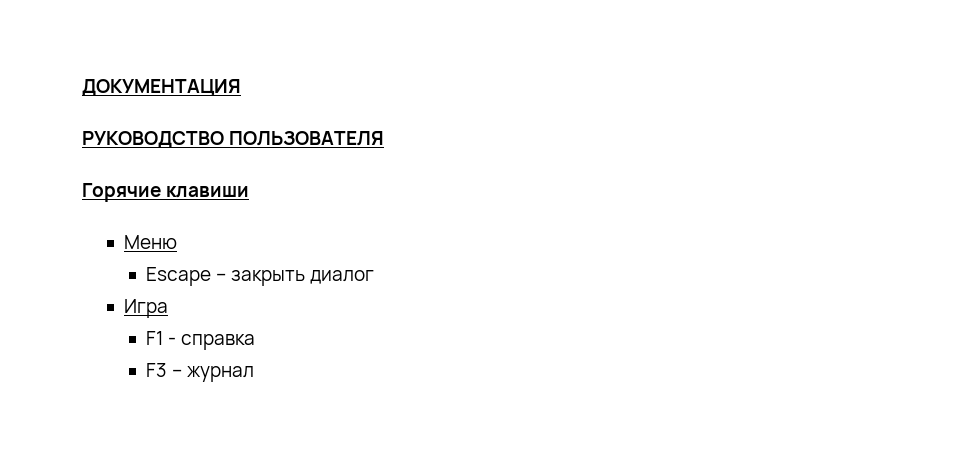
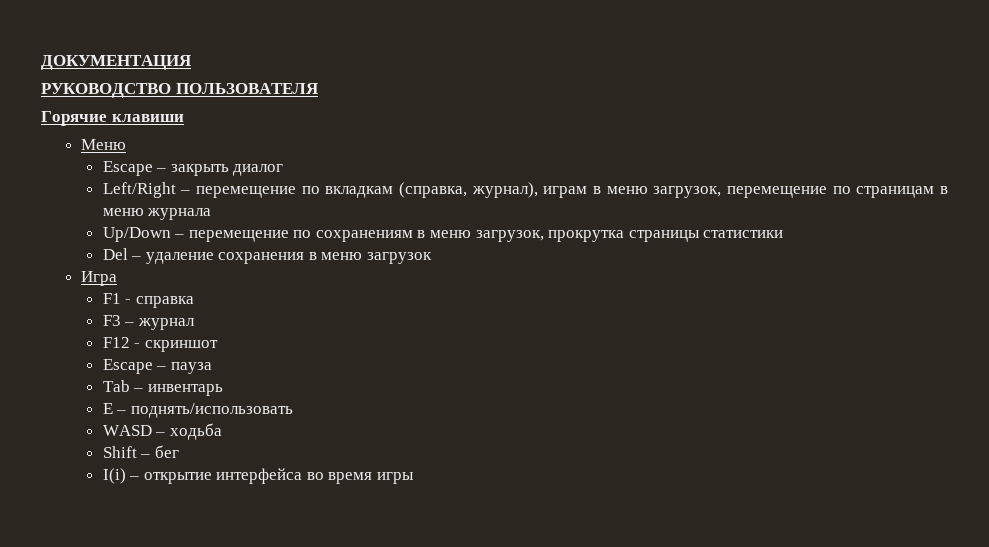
+ Left/Right – перемещение по вкладкам (справка, журнал), играм в меню загрузок, перемещение по страницам в меню журнала
+ Up/Down – перемещение по сохранениям в меню загрузок, прокрутка страницы статистики
+ Del – удаление сохранения в меню загрузок
+ F12 - скриншот
+ Escape – пауза
+ Tab – инвентарь
+ E – поднять/использовать
+ WASD – ходьба
+ Shift – бег
+ I(i) – открытие интерфейса во время игры

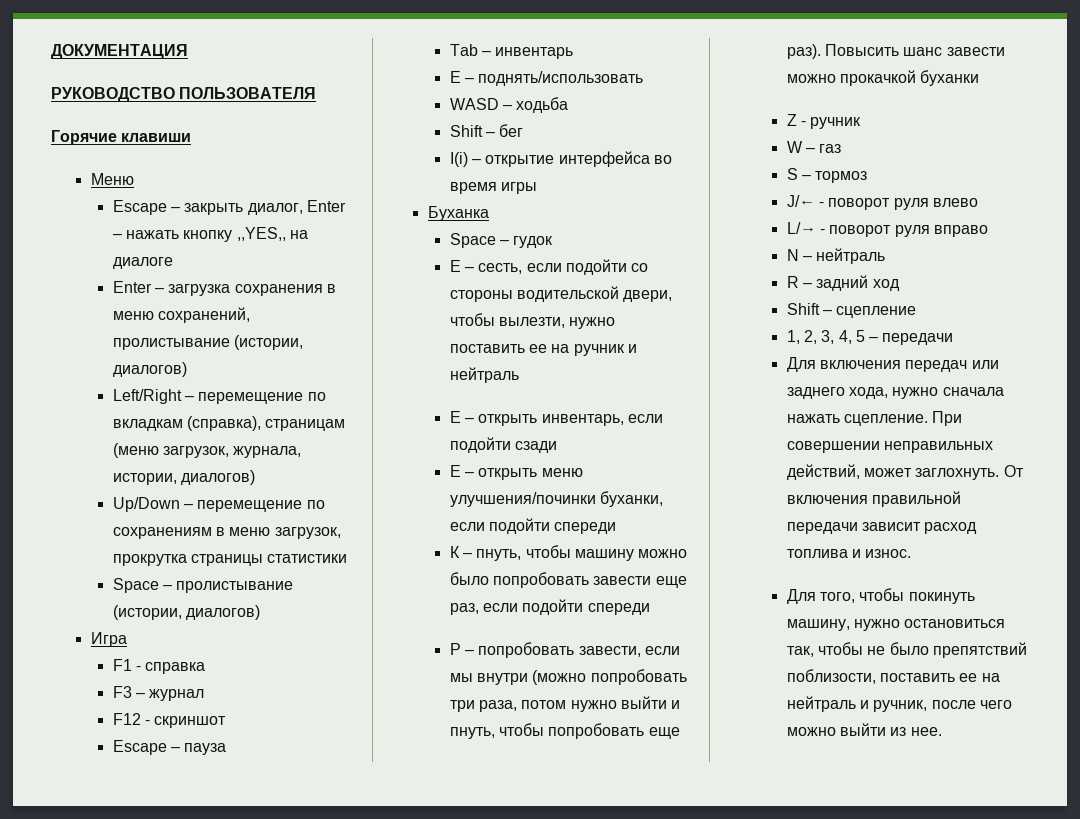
- Escape – закрыть диалог
+ Escape – закрыть диалог, Enter – нажать кнопку ,,YES,, на диалоге
+ Enter – загрузка сохранения в меню сохранений, пролистывание (истории, диалогов)
- Left/Right – перемещение по вкладкам (справка, журнал), играм в меню загрузок, перемещение по страницам в меню журнала
+ Left/Right – перемещение по вкладкам (справка), страницам (меню загрузок, журнала, истории, диалогов)
- Del – удаление сохранения в меню загрузок
+ Space – пролистывание (истории, диалогов)
+ Буханка
+ Space – гудок
+ E – сесть, если подойти со стороны водительской двери, чтобы вылезти, нужно поставить ее на ручник и нейтраль
+ Е – открыть инвентарь, если подойти сзади
+ Е – открыть меню улучшения/починки буханки, если подойти спереди
+ К – пнуть, чтобы машину можно было попробовать завести еще раз, если подойти спереди
+ Р – попробовать завести, если мы внутри (можно попробовать три раза, потом нужно выйти и пнуть, чтобы попробовать еще раз). Повысить шанс завести можно прокачкой буханки
+ Z - ручник
+ W – газ
+ S – тормоз
+ J/← - поворот руля влево
+ L/→ - поворот руля вправо
+ N – нейтраль
+ R – задний ход
+ Shift – сцепление
+ 1, 2, 3, 4, 5 – передачи
+ Для включения передач или заднего хода, нужно сначала нажать сцепление. При совершении неправильных действий, может заглохнуть. От включения правильной передачи зависит расход топлива и износ.
+ Для того, чтобы покинуть машину, нужно остановиться так, чтобы не было препятствий поблизости, поставить ее на нейтраль и ручник, после чего можно выйти из нее.

